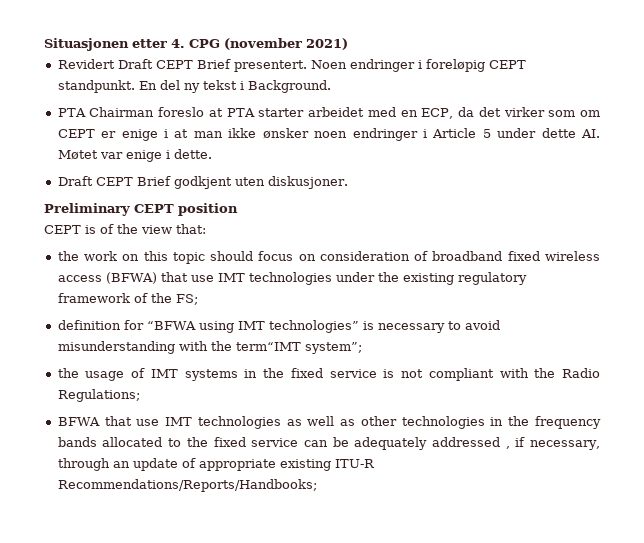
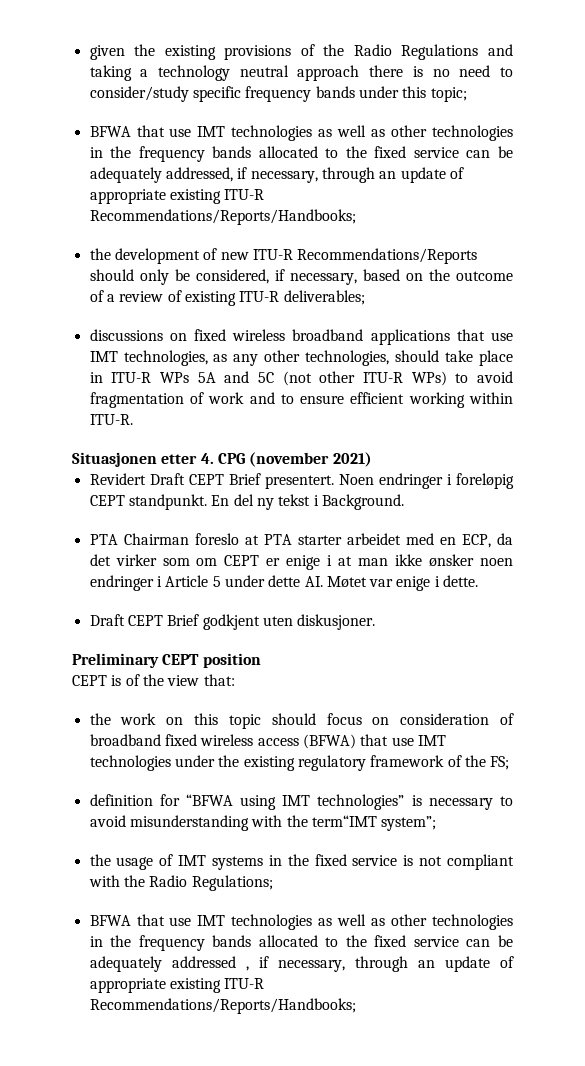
+ given the existing provisions of the Radio Regulations and taking a technology neutral approach there is no need to consider/study specific frequency bands under this topic;
+ BFWA that use IMT technologies as well as other technologies in the frequency bands allocated to the fixed service can be adequately addressed, if necessary, through an update of appropriate existing ITU-R Recommendations/Reports/Handbooks;
+ the development of new ITU-R Recommendations/Reports should only be considered, if necessary, based on the outcome of a review of existing ITU-R deliverables;
+ discussions on fixed wireless broadband applications that use IMT technologies, as any other technologies, should take place in ITU-R WPs 5A and 5C (not other ITU-R WPs) to avoid fragmentation of work and to ensure efficient working within ITU-R.

